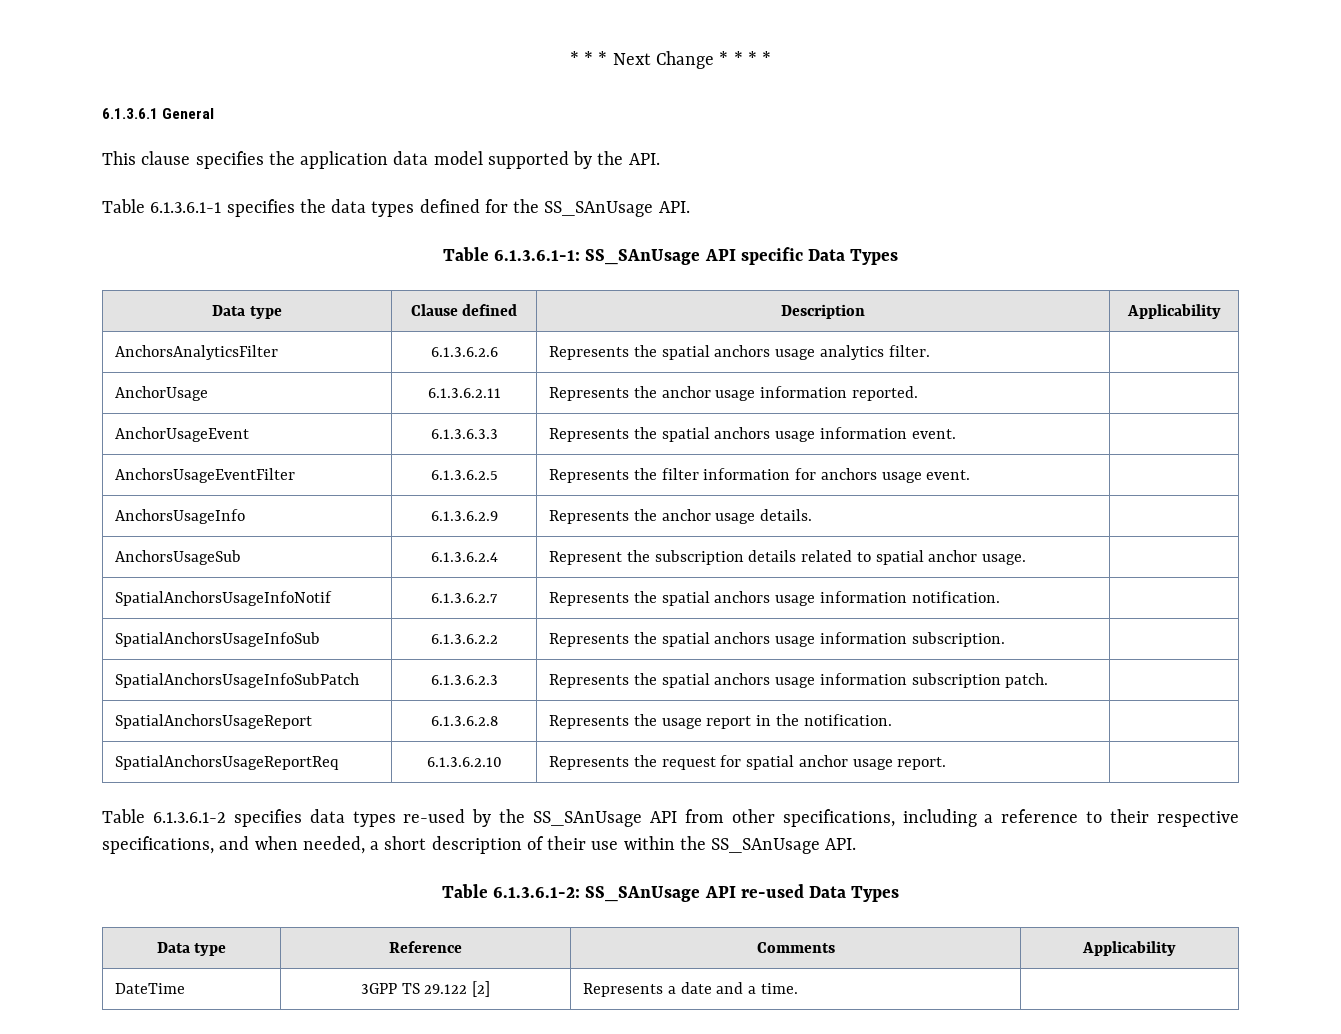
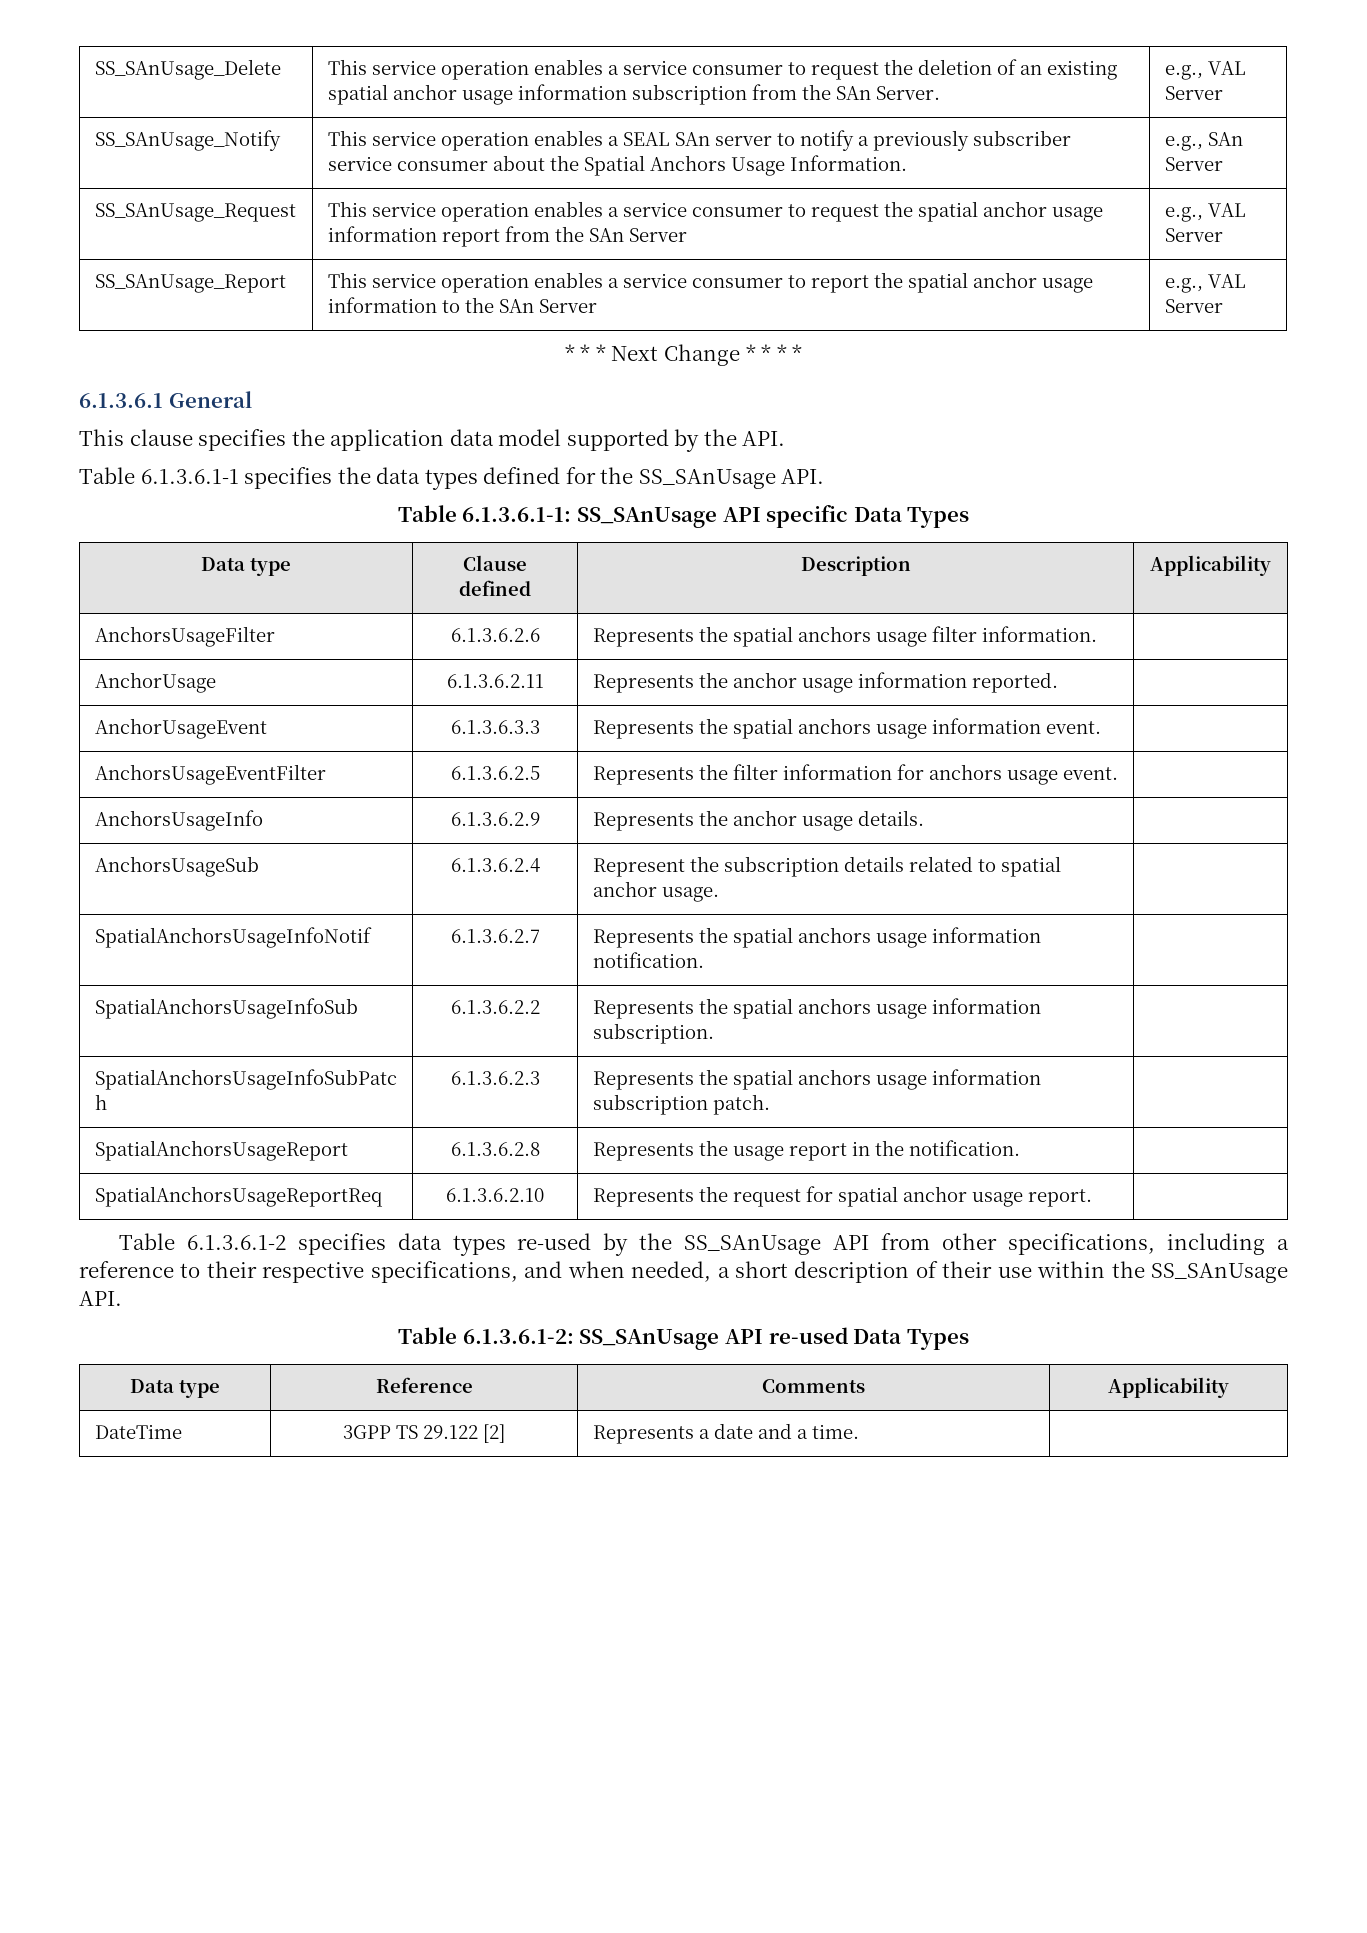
+ SS_SAnUsage_Delete | This service operation enables a service consumer to request the deletion of an existing spatial anchor usage information subscription from the SAn Server. | e.g., VAL Server
+ SS_SAnUsage_Notify | This service operation enables a SEAL SAn server to notify a previously subscriber service consumer about the Spatial Anchors Usage Information. | e.g., SAn Server
+ SS_SAnUsage_Request | This service operation enables a service consumer to request the spatial anchor usage information report from the SAn Server | e.g., VAL Server
+ SS_SAnUsage_Report | This service operation enables a service consumer to report the spatial anchor usage information to the SAn Server | e.g., VAL Server
- AnchorsAnalyticsFilter | 6.1.3.6.2.6 | Represents the spatial anchors usage analytics filter. |
+ AnchorsUsageFilter | 6.1.3.6.2.6 | Represents the spatial anchors usage filter information. |

